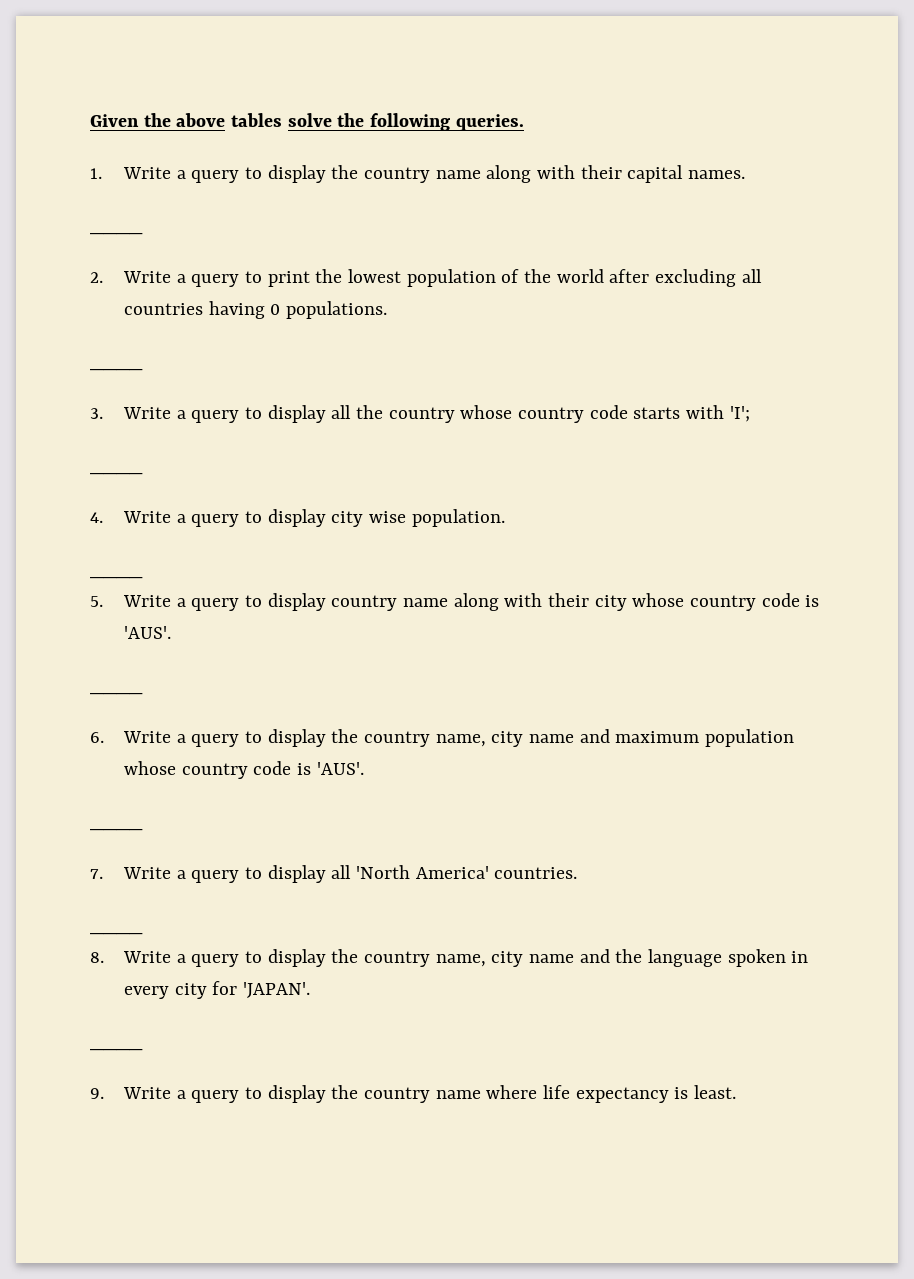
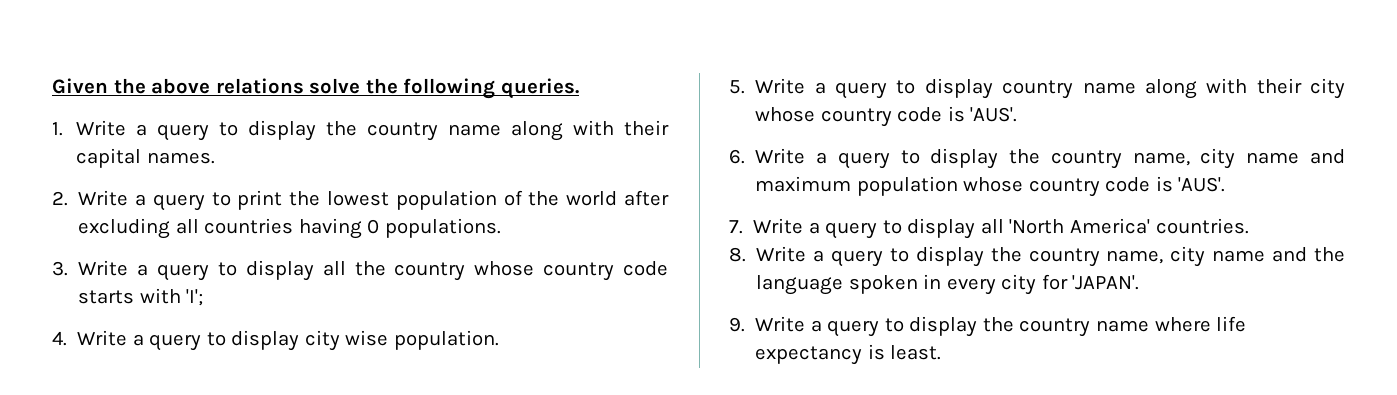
- Given the above tables solve the following queries.
+ Given the above relations solve the following queries.
  1. Write a query to display the country name along with their capital names.
- ____
  2. Write a query to print the lowest population of the world after excluding all countries having 0 populations.
- ____
  3. Write a query to display all the country whose country code starts with 'I';
- ____
  4. Write a query to display city wise population.
- ____
  5. Write a query to display country name along with their city whose country code is 'AUS'.
- ____
  6. Write a query to display the country name, city name and maximum population whose country code is 'AUS'.
- ____
  7. Write a query to display all 'North America' countries.
- ____
  8. Write a query to display the country name, city name and the language spoken in every city for 'JAPAN'.
- ____

